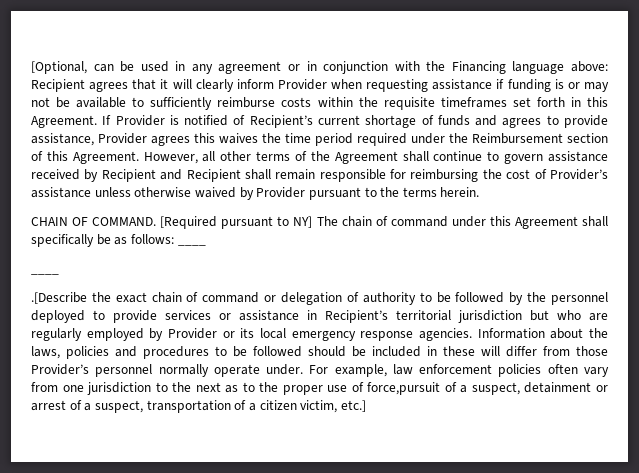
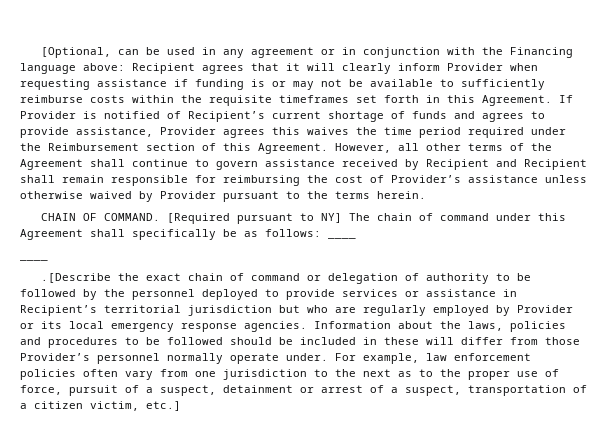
- For example, law enforcement policies often vary from one jurisdiction to the next as to the proper use of force,pursuit of a suspect, detainment or arrest of a suspect, transportation of a citizen victim, etc.]
+ For example, law enforcement policies often vary from one jurisdiction to the next as to the proper use of force, pursuit of a suspect, detainment or arrest of a suspect, transportation of a citizen victim, etc.]

